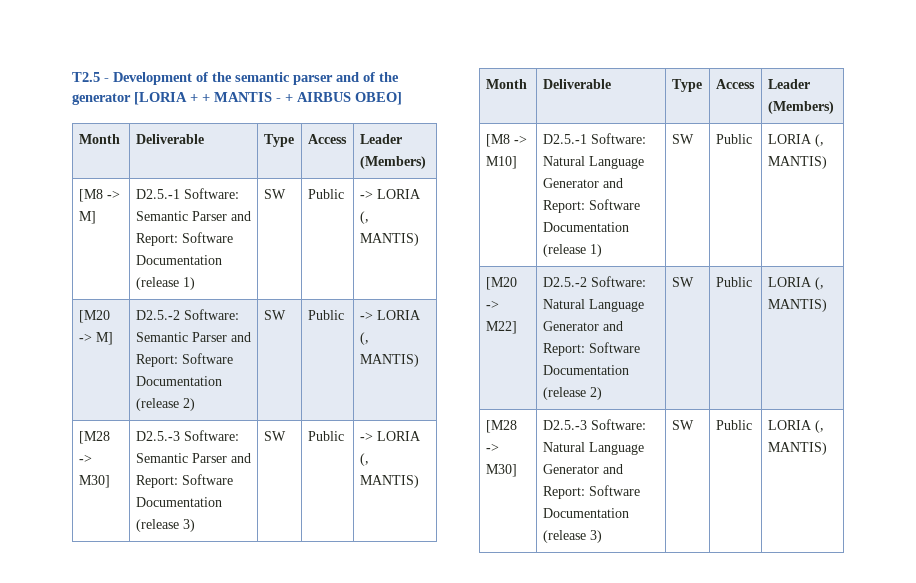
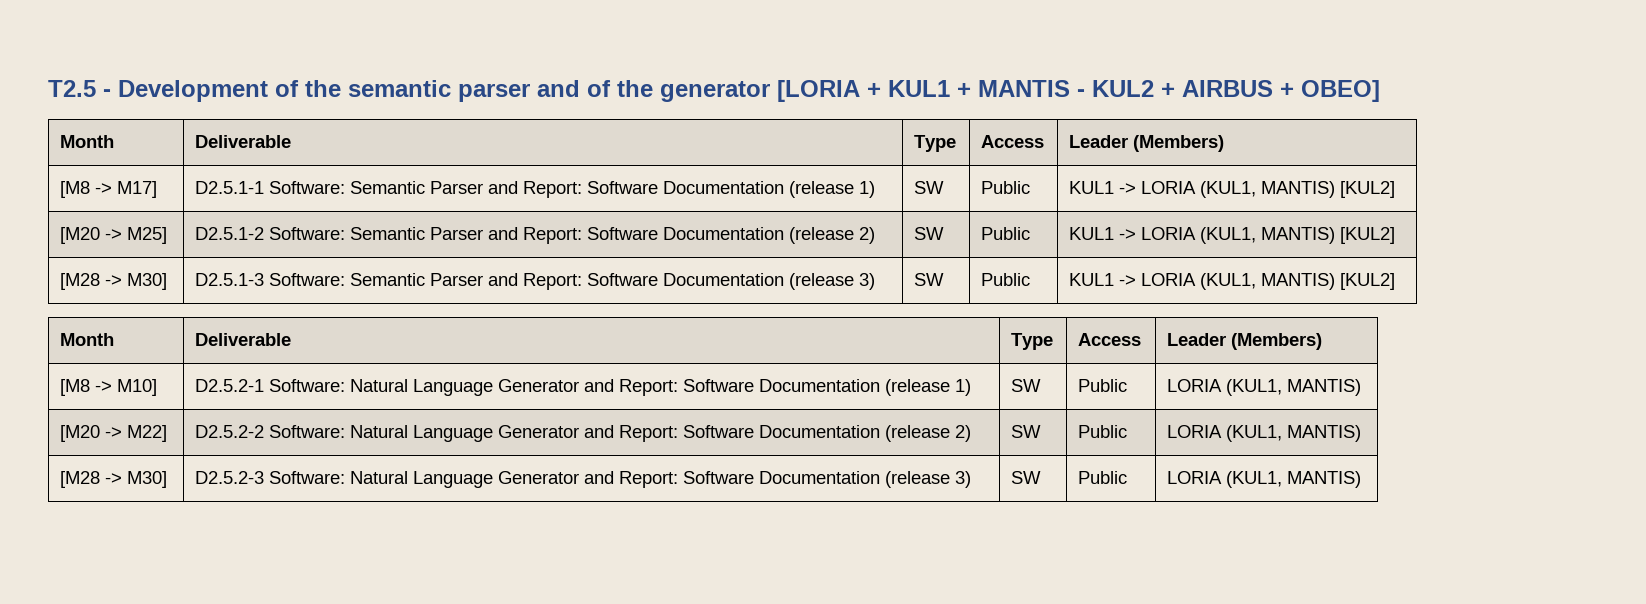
- T2.5 - Development of the semantic parser and of the generator [LORIA + + MANTIS - + AIRBUS OBEO]
+ T2.5 - Development of the semantic parser and of the generator [LORIA + KUL1 + MANTIS - KUL2 + AIRBUS + OBEO]
- [M8 -> M] | D2.5.-1 Software: Semantic Parser and Report: Software Documentation (release 1) | SW | Public | -> LORIA (, MANTIS)
- [M20 -> M] | D2.5.-2 Software: Semantic Parser and Report: Software Documentation (release 2) | SW | Public | -> LORIA (, MANTIS)
- [M28 -> M30] | D2.5.-3 Software: Semantic Parser and Report: Software Documentation (release 3) | SW | Public | -> LORIA (, MANTIS)
+ [M8 -> M17] | D2.5.1-1 Software: Semantic Parser and Report: Software Documentation (release 1) | SW | Public | KUL1 -> LORIA (KUL1, MANTIS) [KUL2]
+ [M20 -> M25] | D2.5.1-2 Software: Semantic Parser and Report: Software Documentation (release 2) | SW | Public | KUL1 -> LORIA (KUL1, MANTIS) [KUL2]
+ [M28 -> M30] | D2.5.1-3 Software: Semantic Parser and Report: Software Documentation (release 3) | SW | Public | KUL1 -> LORIA (KUL1, MANTIS) [KUL2]
- [M8 -> M10] | D2.5.-1 Software: Natural Language Generator and Report: Software Documentation (release 1) | SW | Public | LORIA (, MANTIS)
+ [M8 -> M10] | D2.5.2-1 Software: Natural Language Generator and Report: Software Documentation (release 1) | SW | Public | LORIA (KUL1, MANTIS)
- [M20 -> M22] | D2.5.-2 Software: Natural Language Generator and Report: Software Documentation (release 2) | SW | Public | LORIA (, MANTIS)
- [M28 -> M30] | D2.5.-3 Software: Natural Language Generator and Report: Software Documentation (release 3) | SW | Public | LORIA (, MANTIS)
+ [M20 -> M22] | D2.5.2-2 Software: Natural Language Generator and Report: Software Documentation (release 2) | SW | Public | LORIA (KUL1, MANTIS)
+ [M28 -> M30] | D2.5.2-3 Software: Natural Language Generator and Report: Software Documentation (release 3) | SW | Public | LORIA (KUL1, MANTIS)

